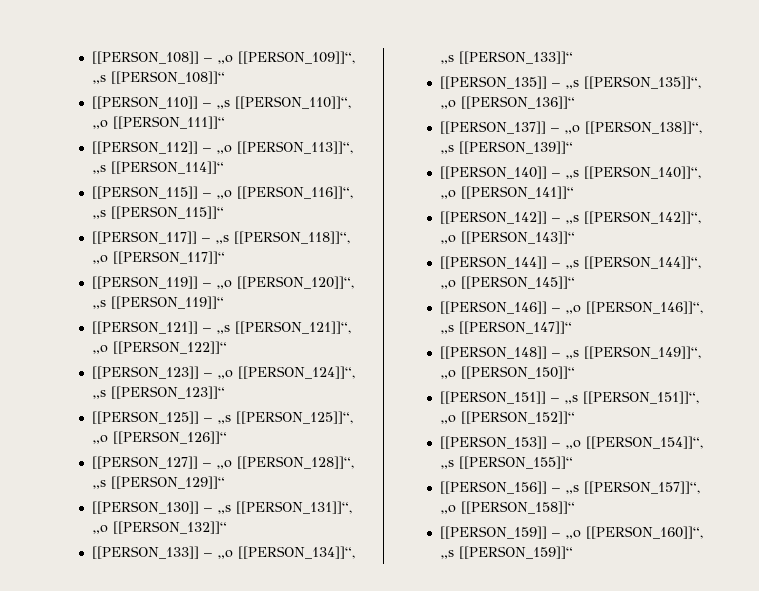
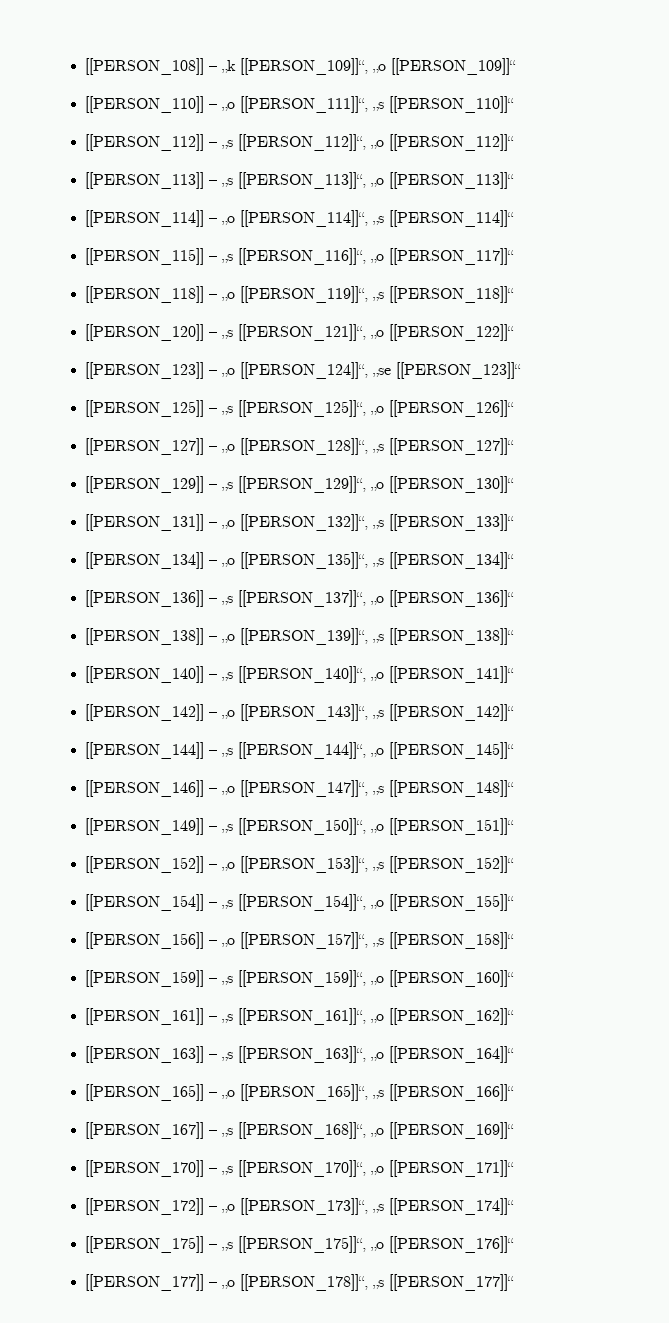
- [[PERSON_108]] – „o [[PERSON_109]]“, „s [[PERSON_108]]“
- [[PERSON_110]] – „s [[PERSON_110]]“, „o [[PERSON_111]]“
- [[PERSON_112]] – „o [[PERSON_113]]“, „s [[PERSON_114]]“
- [[PERSON_115]] – „o [[PERSON_116]]“, „s [[PERSON_115]]“
- [[PERSON_117]] – „s [[PERSON_118]]“, „o [[PERSON_117]]“
+ [[PERSON_108]] – „k [[PERSON_109]]“, „o [[PERSON_109]]“
+ [[PERSON_110]] – „o [[PERSON_111]]“, „s [[PERSON_110]]“
+ [[PERSON_112]] – „s [[PERSON_112]]“, „o [[PERSON_112]]“
+ [[PERSON_113]] – „s [[PERSON_113]]“, „o [[PERSON_113]]“
+ [[PERSON_114]] – „o [[PERSON_114]]“, „s [[PERSON_114]]“
+ [[PERSON_115]] – „s [[PERSON_116]]“, „o [[PERSON_117]]“
- [[PERSON_119]] – „o [[PERSON_120]]“, „s [[PERSON_119]]“
- [[PERSON_121]] – „s [[PERSON_121]]“, „o [[PERSON_122]]“
+ [[PERSON_118]] – „o [[PERSON_119]]“, „s [[PERSON_118]]“
+ [[PERSON_120]] – „s [[PERSON_121]]“, „o [[PERSON_122]]“
- [[PERSON_123]] – „o [[PERSON_124]]“, „s [[PERSON_123]]“
+ [[PERSON_123]] – „o [[PERSON_124]]“, „se [[PERSON_123]]“
- [[PERSON_127]] – „o [[PERSON_128]]“, „s [[PERSON_129]]“
- [[PERSON_130]] – „s [[PERSON_131]]“, „o [[PERSON_132]]“
- [[PERSON_133]] – „o [[PERSON_134]]“, „s [[PERSON_133]]“
+ [[PERSON_127]] – „o [[PERSON_128]]“, „s [[PERSON_127]]“
+ [[PERSON_129]] – „s [[PERSON_129]]“, „o [[PERSON_130]]“
+ [[PERSON_131]] – „o [[PERSON_132]]“, „s [[PERSON_133]]“
- [[PERSON_135]] – „s [[PERSON_135]]“, „o [[PERSON_136]]“
+ [[PERSON_134]] – „o [[PERSON_135]]“, „s [[PERSON_134]]“
+ [[PERSON_136]] – „s [[PERSON_137]]“, „o [[PERSON_136]]“
- [[PERSON_137]] – „o [[PERSON_138]]“, „s [[PERSON_139]]“
+ [[PERSON_138]] – „o [[PERSON_139]]“, „s [[PERSON_138]]“
- [[PERSON_142]] – „s [[PERSON_142]]“, „o [[PERSON_143]]“
+ [[PERSON_142]] – „o [[PERSON_143]]“, „s [[PERSON_142]]“
- [[PERSON_146]] – „o [[PERSON_146]]“, „s [[PERSON_147]]“
- [[PERSON_148]] – „s [[PERSON_149]]“, „o [[PERSON_150]]“
- [[PERSON_151]] – „s [[PERSON_151]]“, „o [[PERSON_152]]“
- [[PERSON_153]] – „o [[PERSON_154]]“, „s [[PERSON_155]]“
+ [[PERSON_146]] – „o [[PERSON_147]]“, „s [[PERSON_148]]“
+ [[PERSON_149]] – „s [[PERSON_150]]“, „o [[PERSON_151]]“
+ [[PERSON_152]] – „o [[PERSON_153]]“, „s [[PERSON_152]]“
+ [[PERSON_154]] – „s [[PERSON_154]]“, „o [[PERSON_155]]“
- [[PERSON_156]] – „s [[PERSON_157]]“, „o [[PERSON_158]]“
+ [[PERSON_156]] – „o [[PERSON_157]]“, „s [[PERSON_158]]“
- [[PERSON_159]] – „o [[PERSON_160]]“, „s [[PERSON_159]]“
+ [[PERSON_159]] – „s [[PERSON_159]]“, „o [[PERSON_160]]“
+ [[PERSON_161]] – „s [[PERSON_161]]“, „o [[PERSON_162]]“
+ [[PERSON_163]] – „s [[PERSON_163]]“, „o [[PERSON_164]]“
+ [[PERSON_165]] – „o [[PERSON_165]]“, „s [[PERSON_166]]“
+ [[PERSON_167]] – „s [[PERSON_168]]“, „o [[PERSON_169]]“
+ [[PERSON_170]] – „s [[PERSON_170]]“, „o [[PERSON_171]]“
+ [[PERSON_172]] – „o [[PERSON_173]]“, „s [[PERSON_174]]“
+ [[PERSON_175]] – „s [[PERSON_175]]“, „o [[PERSON_176]]“
+ [[PERSON_177]] – „o [[PERSON_178]]“, „s [[PERSON_177]]“

